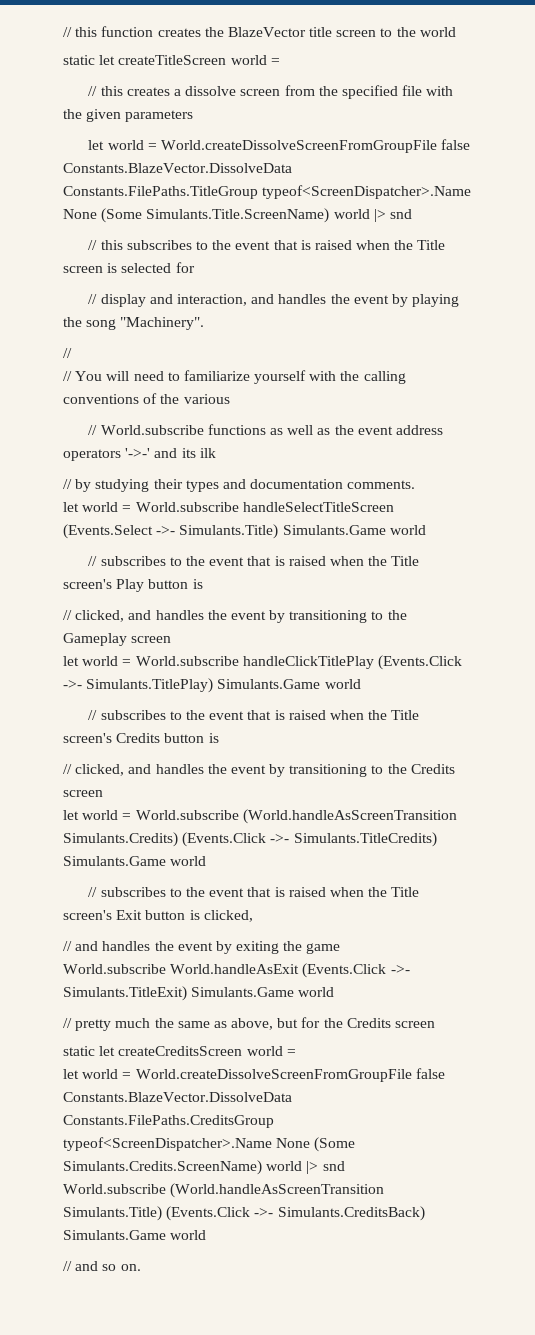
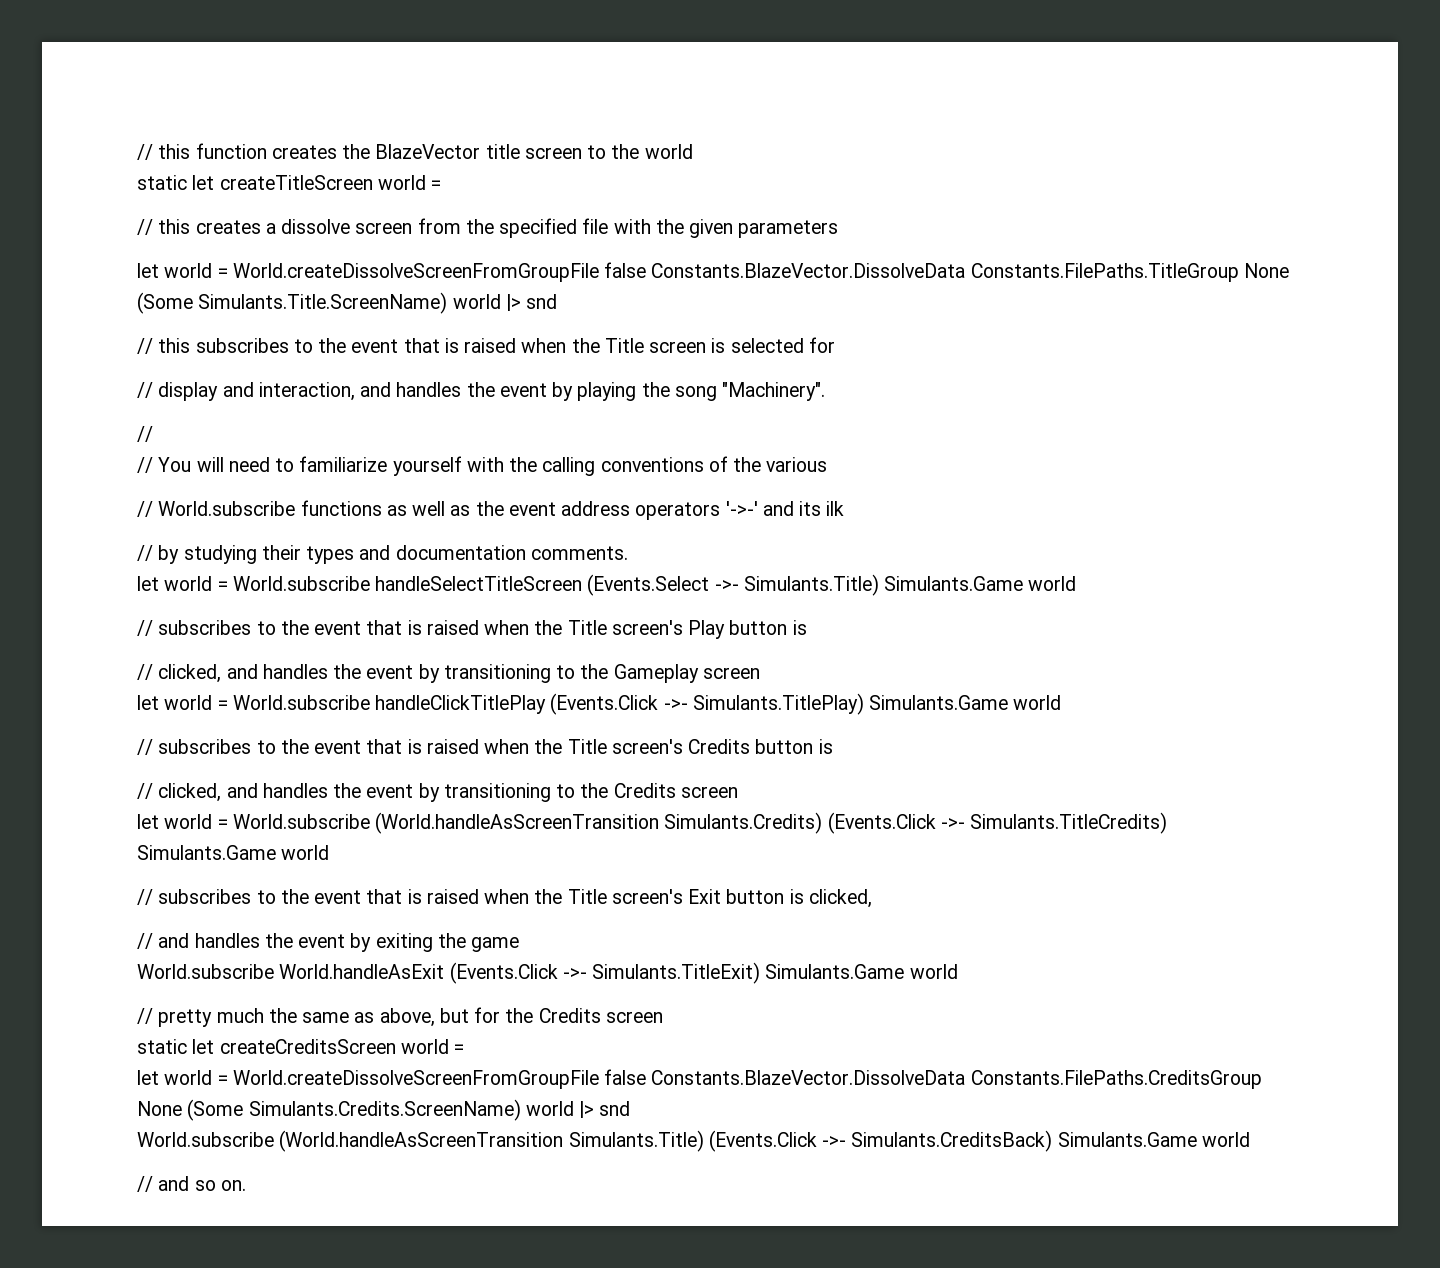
- let world = World.createDissolveScreenFromGroupFile false Constants.BlazeVector.DissolveData Constants.FilePaths.TitleGroup typeof<ScreenDispatcher>.Name None (Some Simulants.Title.ScreenName) world |> snd
+ let world = World.createDissolveScreenFromGroupFile false Constants.BlazeVector.DissolveData Constants.FilePaths.TitleGroup None (Some Simulants.Title.ScreenName) world |> snd
- let world = World.createDissolveScreenFromGroupFile false Constants.BlazeVector.DissolveData Constants.FilePaths.CreditsGroup typeof<ScreenDispatcher>.Name None (Some Simulants.Credits.ScreenName) world |> snd
+ let world = World.createDissolveScreenFromGroupFile false Constants.BlazeVector.DissolveData Constants.FilePaths.CreditsGroup None (Some Simulants.Credits.ScreenName) world |> snd

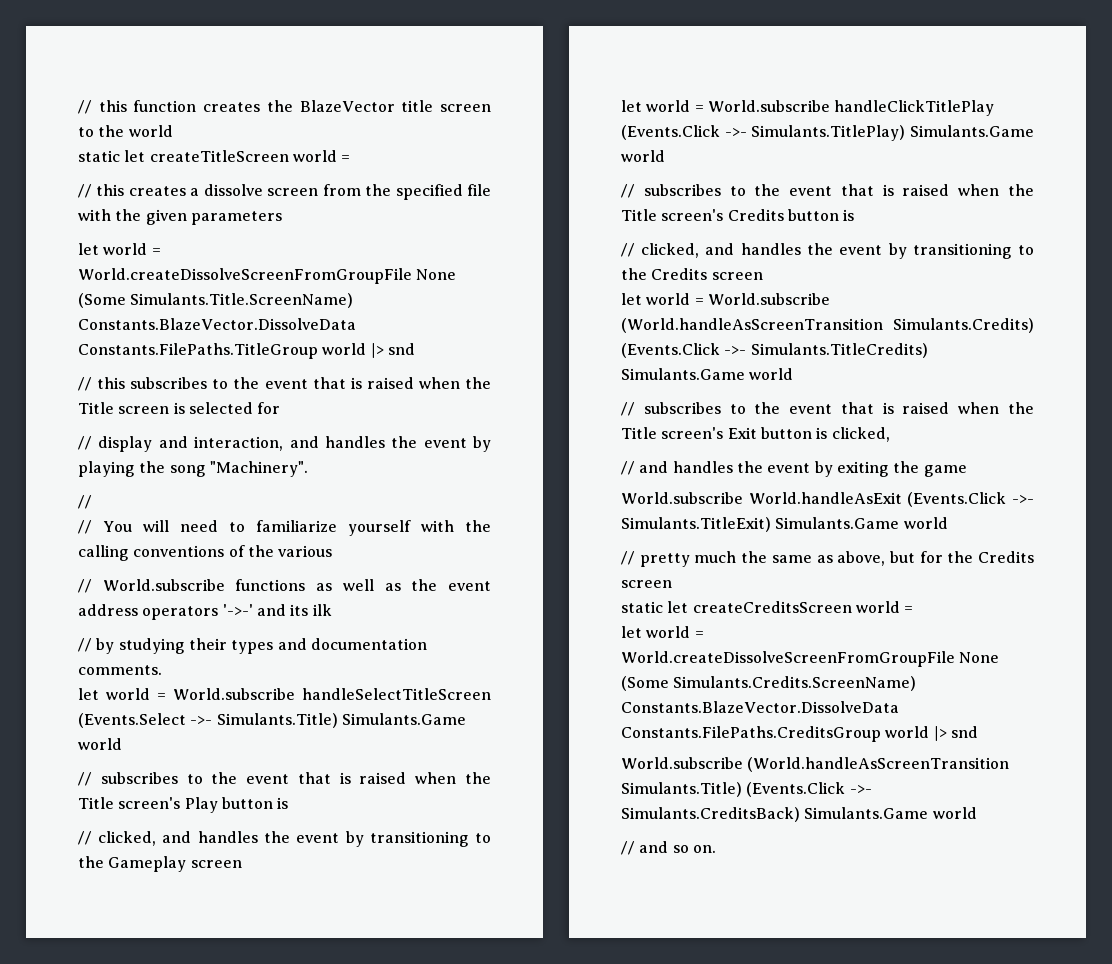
- let world = World.createDissolveScreenFromGroupFile false Constants.BlazeVector.DissolveData Constants.FilePaths.TitleGroup None (Some Simulants.Title.ScreenName) world |> snd
+ let world = World.createDissolveScreenFromGroupFile None (Some Simulants.Title.ScreenName) Constants.BlazeVector.DissolveData Constants.FilePaths.TitleGroup world |> snd
- let world = World.createDissolveScreenFromGroupFile false Constants.BlazeVector.DissolveData Constants.FilePaths.CreditsGroup None (Some Simulants.Credits.ScreenName) world |> snd
+ let world = World.createDissolveScreenFromGroupFile None (Some Simulants.Credits.ScreenName) Constants.BlazeVector.DissolveData Constants.FilePaths.CreditsGroup world |> snd

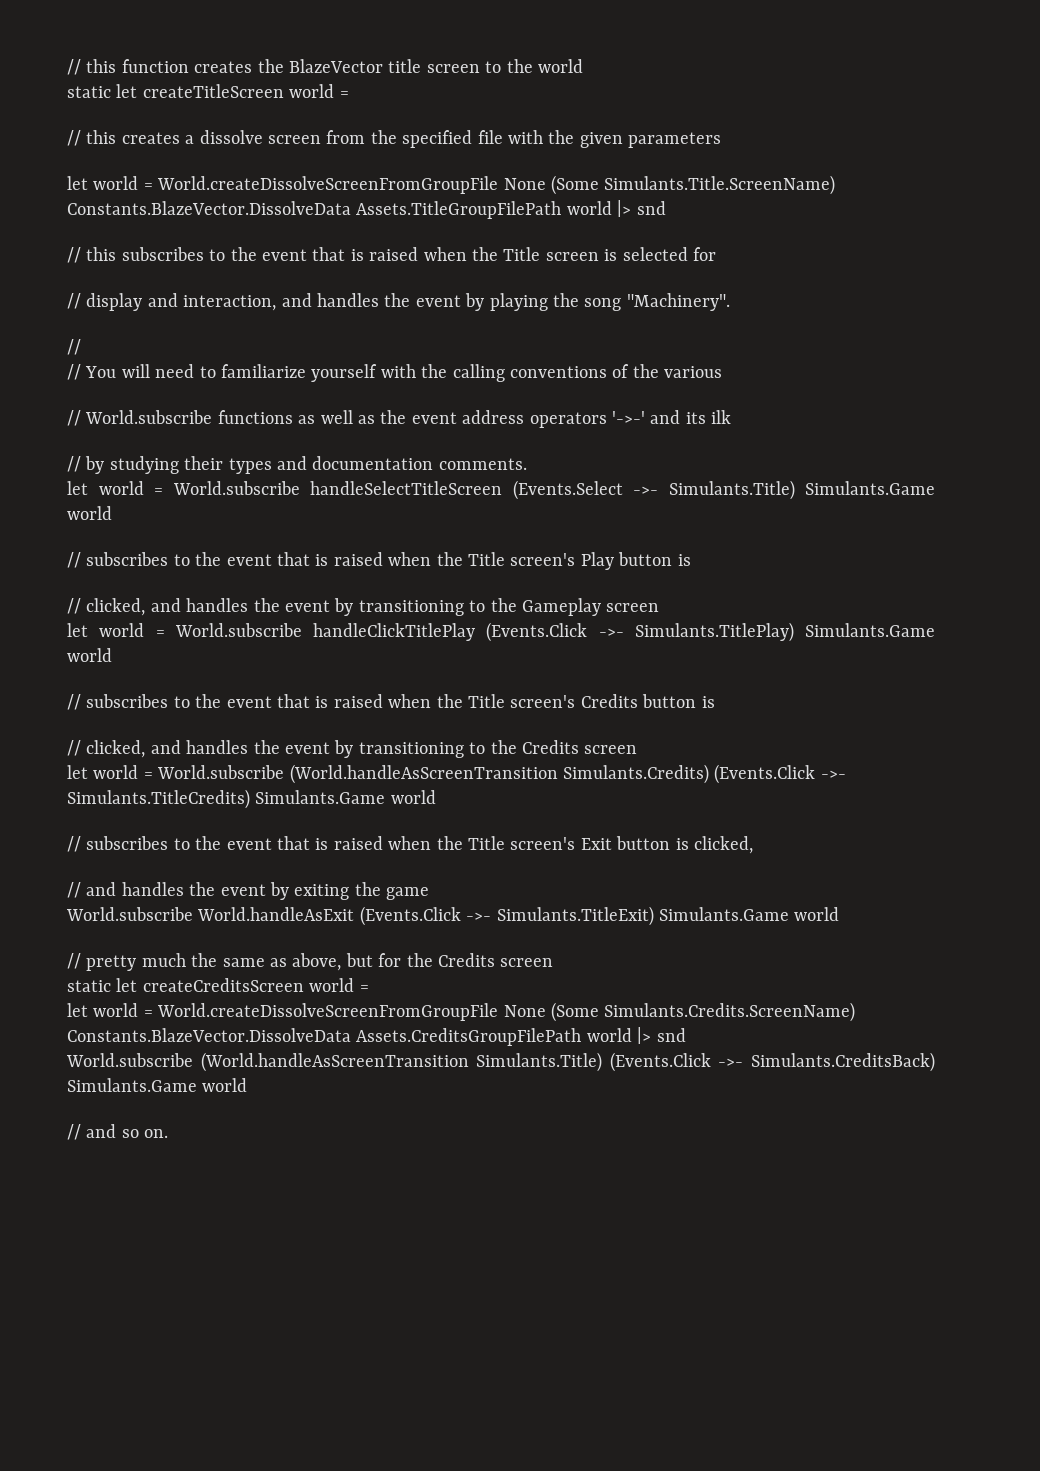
- let world = World.createDissolveScreenFromGroupFile None (Some Simulants.Title.ScreenName) Constants.BlazeVector.DissolveData Constants.FilePaths.TitleGroup world |> snd
+ let world = World.createDissolveScreenFromGroupFile None (Some Simulants.Title.ScreenName) Constants.BlazeVector.DissolveData Assets.TitleGroupFilePath world |> snd
- let world = World.createDissolveScreenFromGroupFile None (Some Simulants.Credits.ScreenName) Constants.BlazeVector.DissolveData Constants.FilePaths.CreditsGroup world |> snd
+ let world = World.createDissolveScreenFromGroupFile None (Some Simulants.Credits.ScreenName) Constants.BlazeVector.DissolveData Assets.CreditsGroupFilePath world |> snd

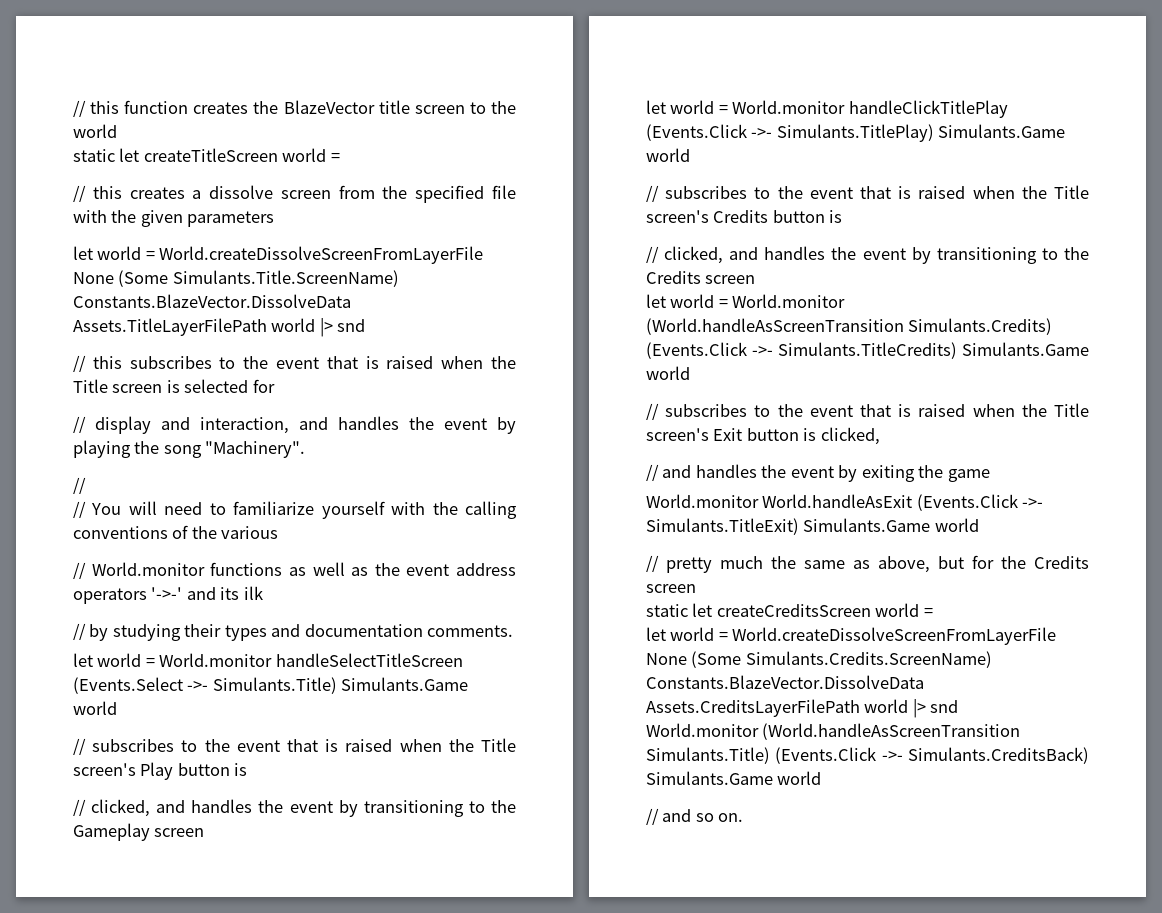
- let world = World.createDissolveScreenFromGroupFile None (Some Simulants.Title.ScreenName) Constants.BlazeVector.DissolveData Assets.TitleGroupFilePath world |> snd
+ let world = World.createDissolveScreenFromLayerFile None (Some Simulants.Title.ScreenName) Constants.BlazeVector.DissolveData Assets.TitleLayerFilePath world |> snd
- // World.subscribe functions as well as the event address operators '->-' and its ilk
+ // World.monitor functions as well as the event address operators '->-' and its ilk
- let world = World.subscribe handleSelectTitleScreen (Events.Select ->- Simulants.Title) Simulants.Game world
+ let world = World.monitor handleSelectTitleScreen (Events.Select ->- Simulants.Title) Simulants.Game world
- let world = World.subscribe handleClickTitlePlay (Events.Click ->- Simulants.TitlePlay) Simulants.Game world
+ let world = World.monitor handleClickTitlePlay (Events.Click ->- Simulants.TitlePlay) Simulants.Game world
- let world = World.subscribe (World.handleAsScreenTransition Simulants.Credits) (Events.Click ->- Simulants.TitleCredits) Simulants.Game world
+ let world = World.monitor (World.handleAsScreenTransition Simulants.Credits) (Events.Click ->- Simulants.TitleCredits) Simulants.Game world
- World.subscribe World.handleAsExit (Events.Click ->- Simulants.TitleExit) Simulants.Game world
+ World.monitor World.handleAsExit (Events.Click ->- Simulants.TitleExit) Simulants.Game world
- let world = World.createDissolveScreenFromGroupFile None (Some Simulants.Credits.ScreenName) Constants.BlazeVector.DissolveData Assets.CreditsGroupFilePath world |> snd
- World.subscribe (World.handleAsScreenTransition Simulants.Title) (Events.Click ->- Simulants.CreditsBack) Simulants.Game world
+ let world = World.createDissolveScreenFromLayerFile None (Some Simulants.Credits.ScreenName) Constants.BlazeVector.DissolveData Assets.CreditsLayerFilePath world |> snd
+ World.monitor (World.handleAsScreenTransition Simulants.Title) (Events.Click ->- Simulants.CreditsBack) Simulants.Game world

